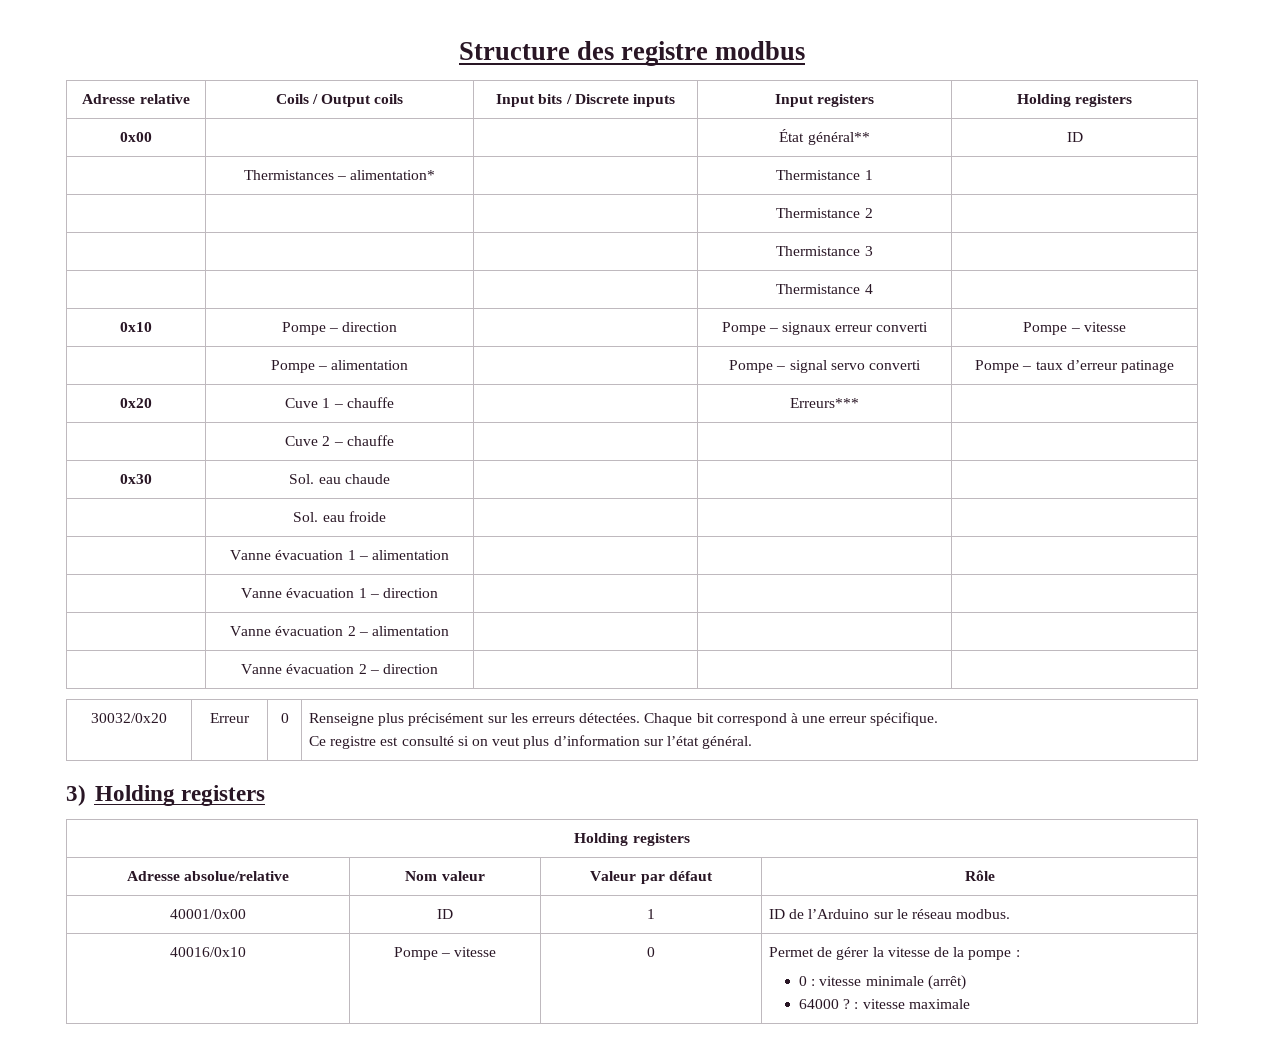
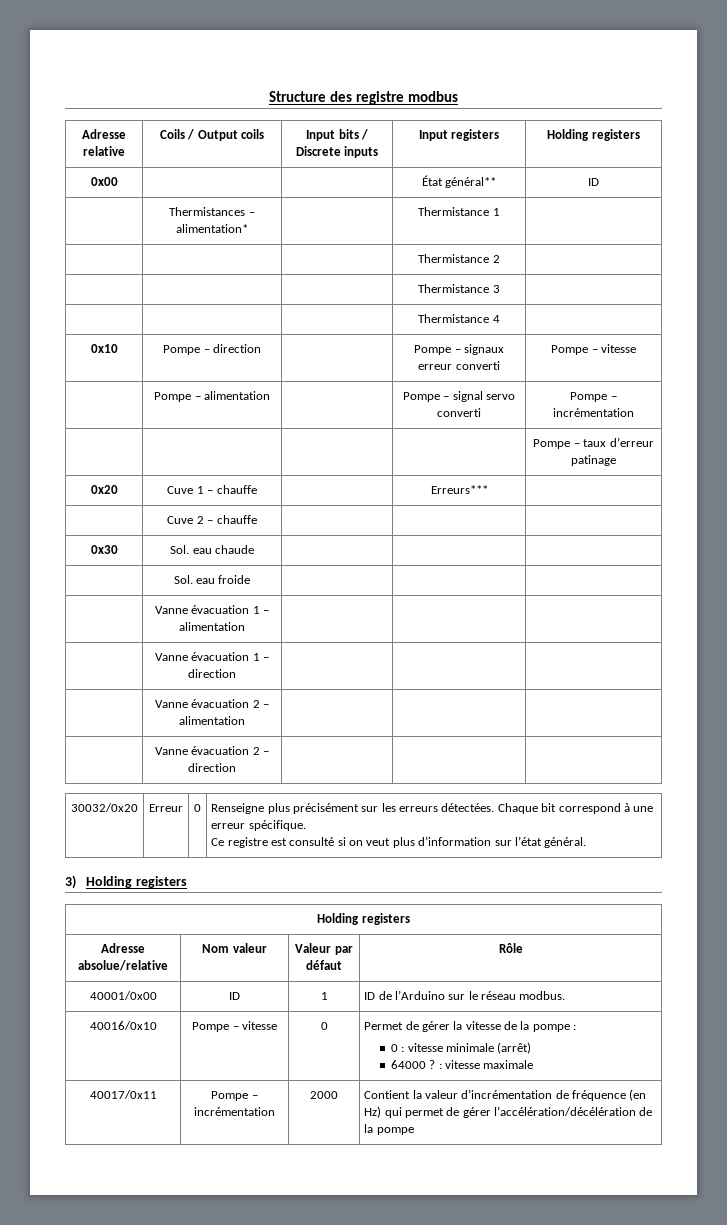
- | Pompe – alimentation | | Pompe – signal servo converti | Pompe – taux d’erreur patinage
+ | Pompe – alimentation | | Pompe – signal servo converti | Pompe – incrémentation
+ | | | | Pompe – taux d’erreur patinage
+ 40017/0x11 | Pompe – incrémentation | 2000 | Contient la valeur d’incrémentation de fréquence (en Hz) qui permet de gérer l’accélération/décélération de la pompe

